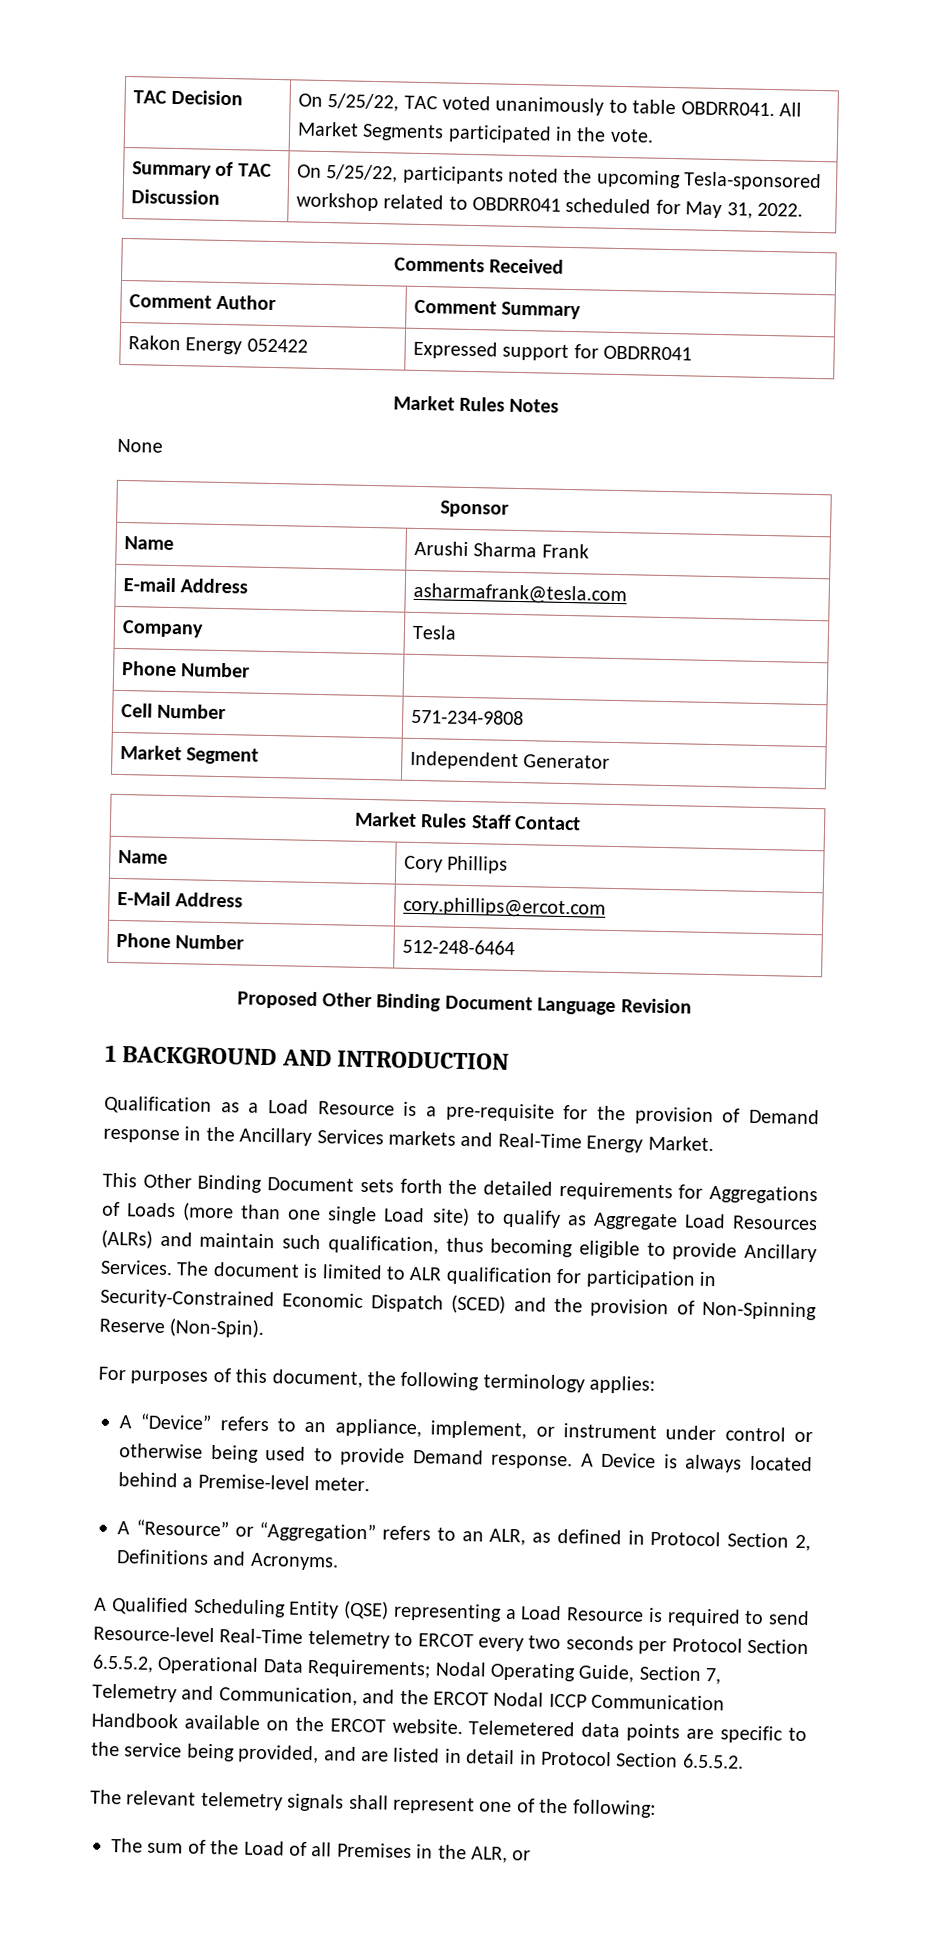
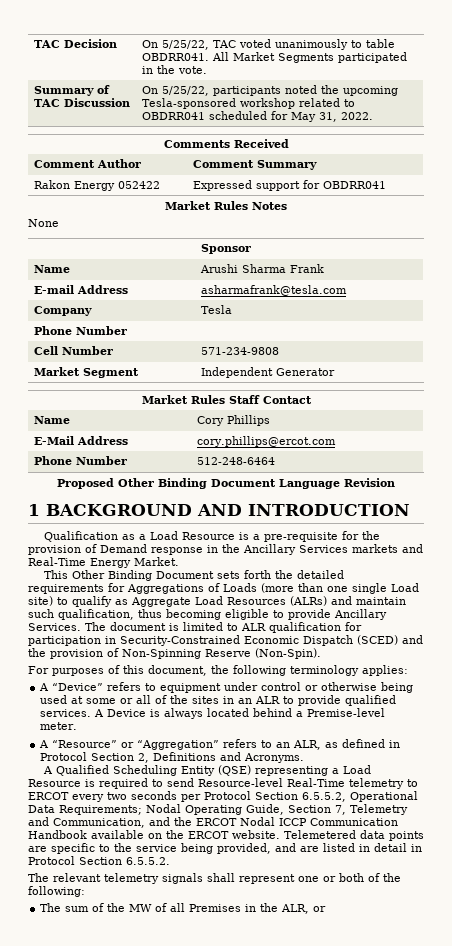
- A “Device” refers to an appliance, implement, or instrument under control or otherwise being used to provide Demand response.
+ A “Device” refers to equipment under control or otherwise being used at some or all of the sites in an ALR to provide qualified services.
- The relevant telemetry signals shall represent one of the following:
+ The relevant telemetry signals shall represent one or both of the following:
- The sum of the Load of all Premises in the ALR, or
+ The sum of the MW of all Premises in the ALR, or

